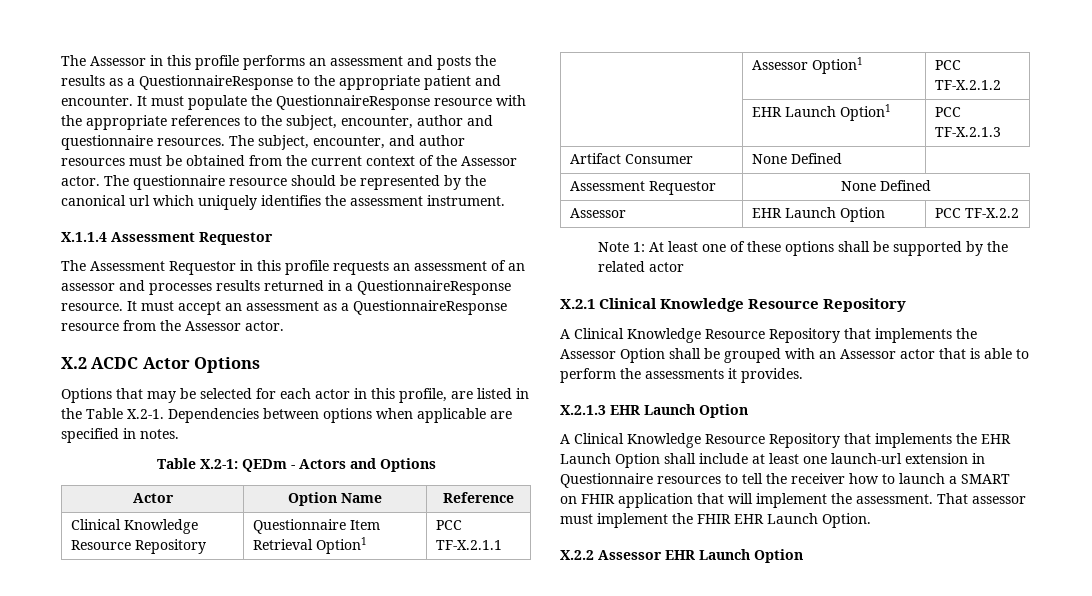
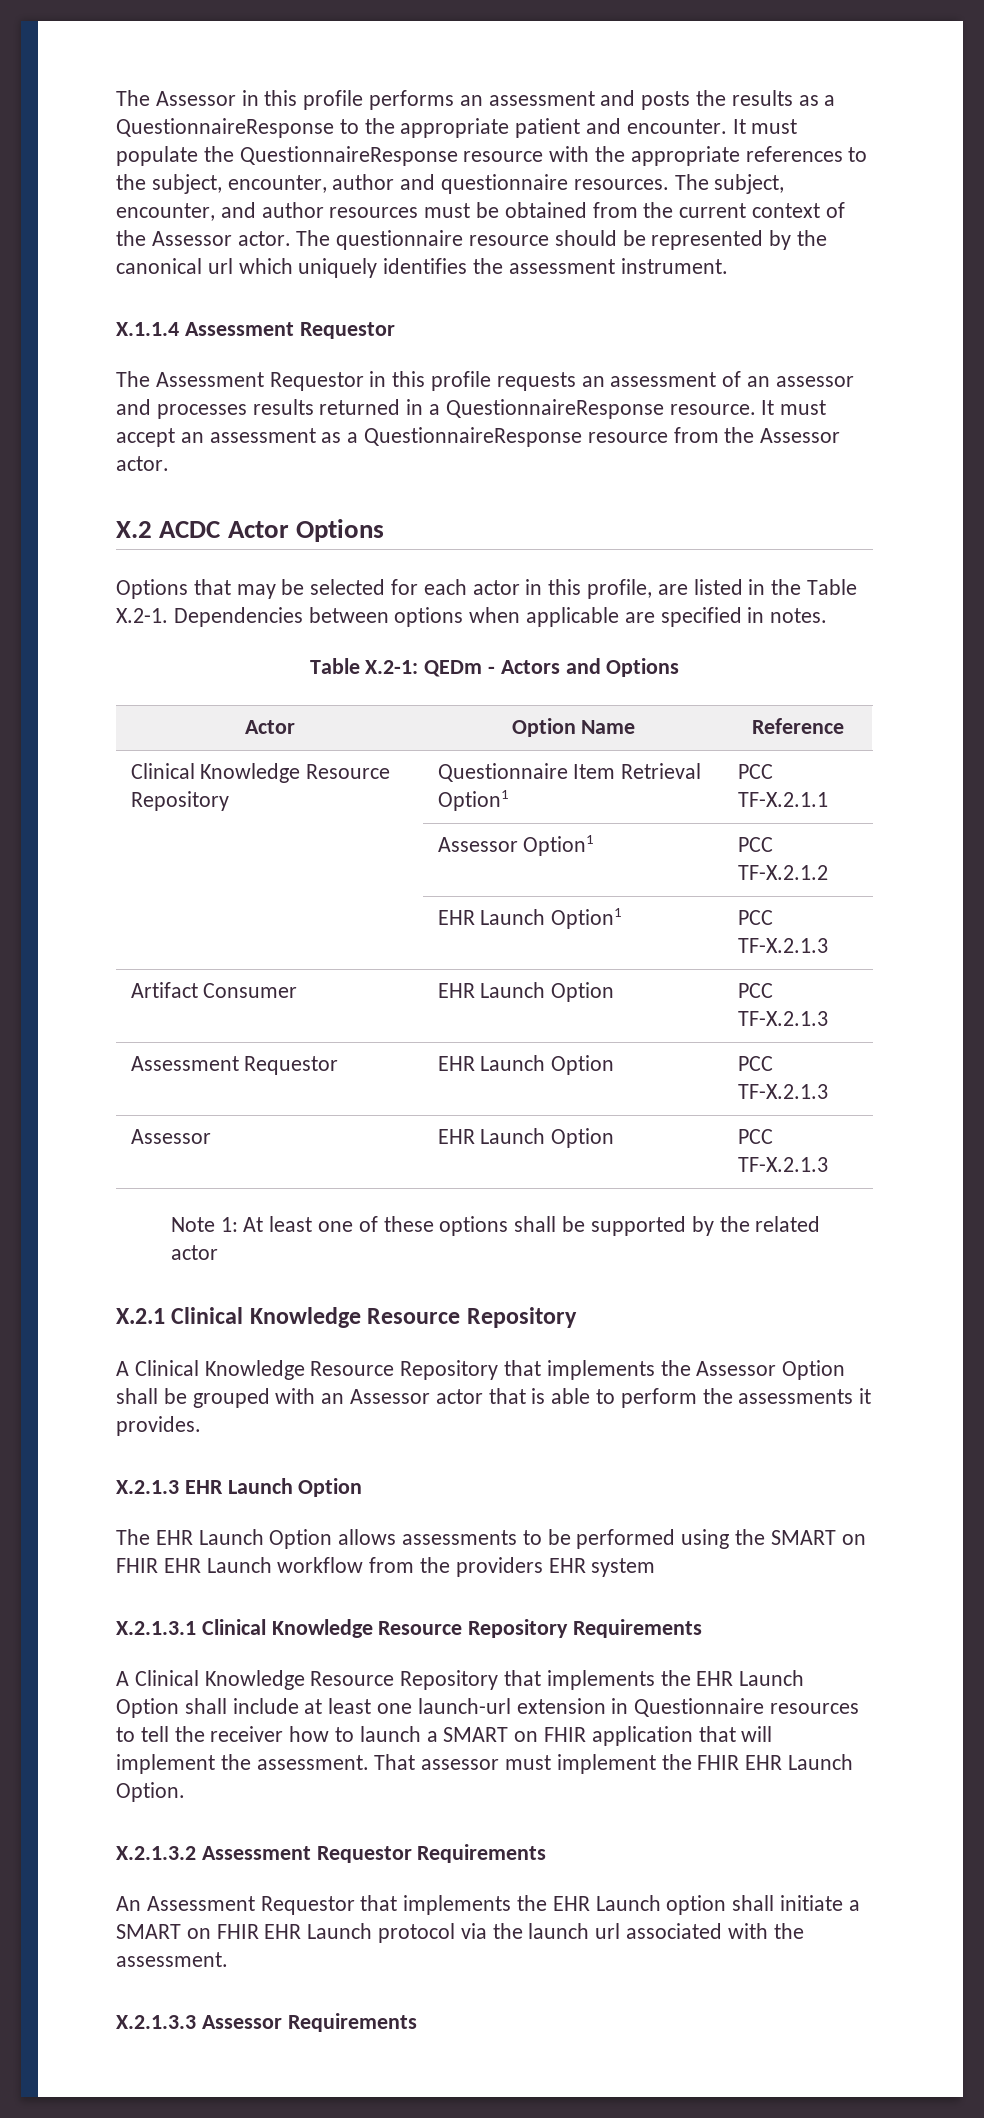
- Artifact Consumer | None Defined
- Assessment Requestor | None Defined
+ Artifact Consumer | EHR Launch Option | PCC TF-X.2.1.3
+ Assessment Requestor | EHR Launch Option | PCC TF-X.2.1.3
- Assessor | EHR Launch Option | PCC TF-X.2.2
+ Assessor | EHR Launch Option | PCC TF-X.2.1.3
+ The EHR Launch Option allows assessments to be performed using the SMART on FHIR EHR Launch workflow from the providers EHR system
+ X.2.1.3.1 Clinical Knowledge Resource Repository Requirements
- X.2.2 Assessor EHR Launch Option
+ X.2.1.3.2 Assessment Requestor Requirements
+ An Assessment Requestor that implements the EHR Launch option shall initiate a SMART on FHIR EHR Launch protocol via the launch url associated with the assessment.
+ X.2.1.3.3 Assessor Requirements

